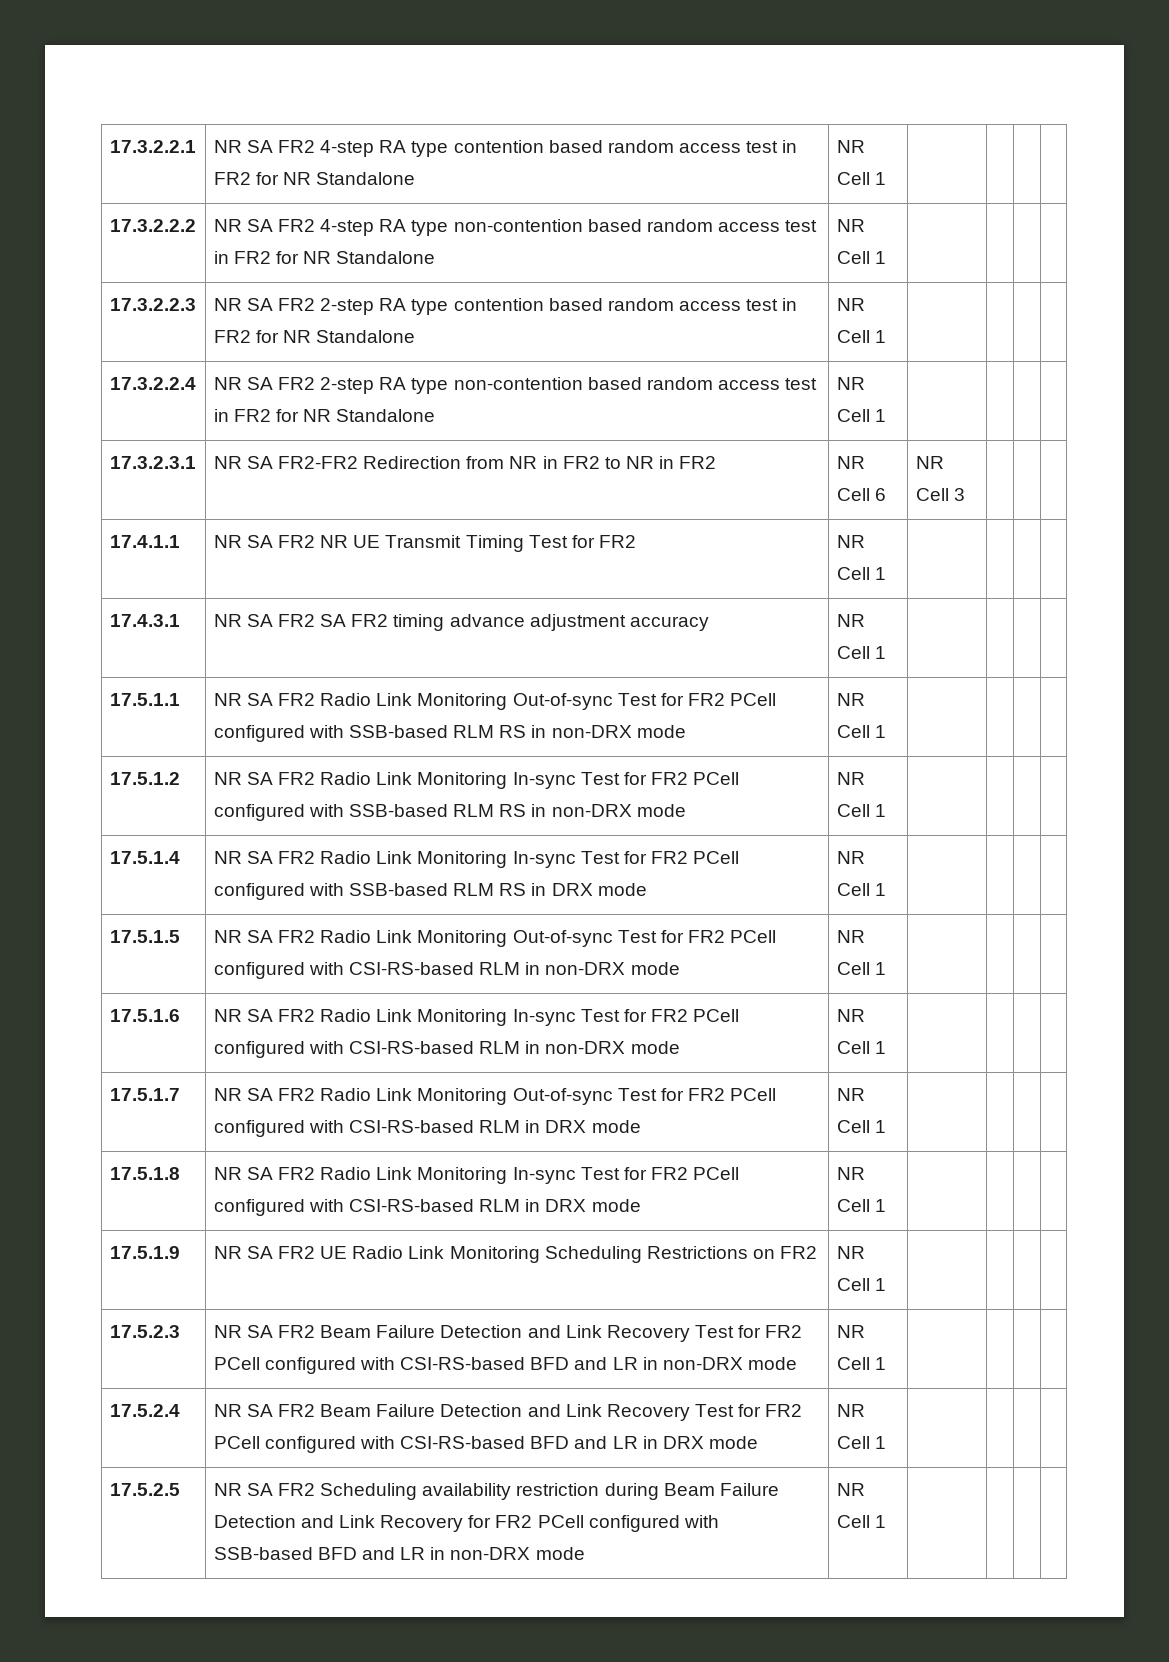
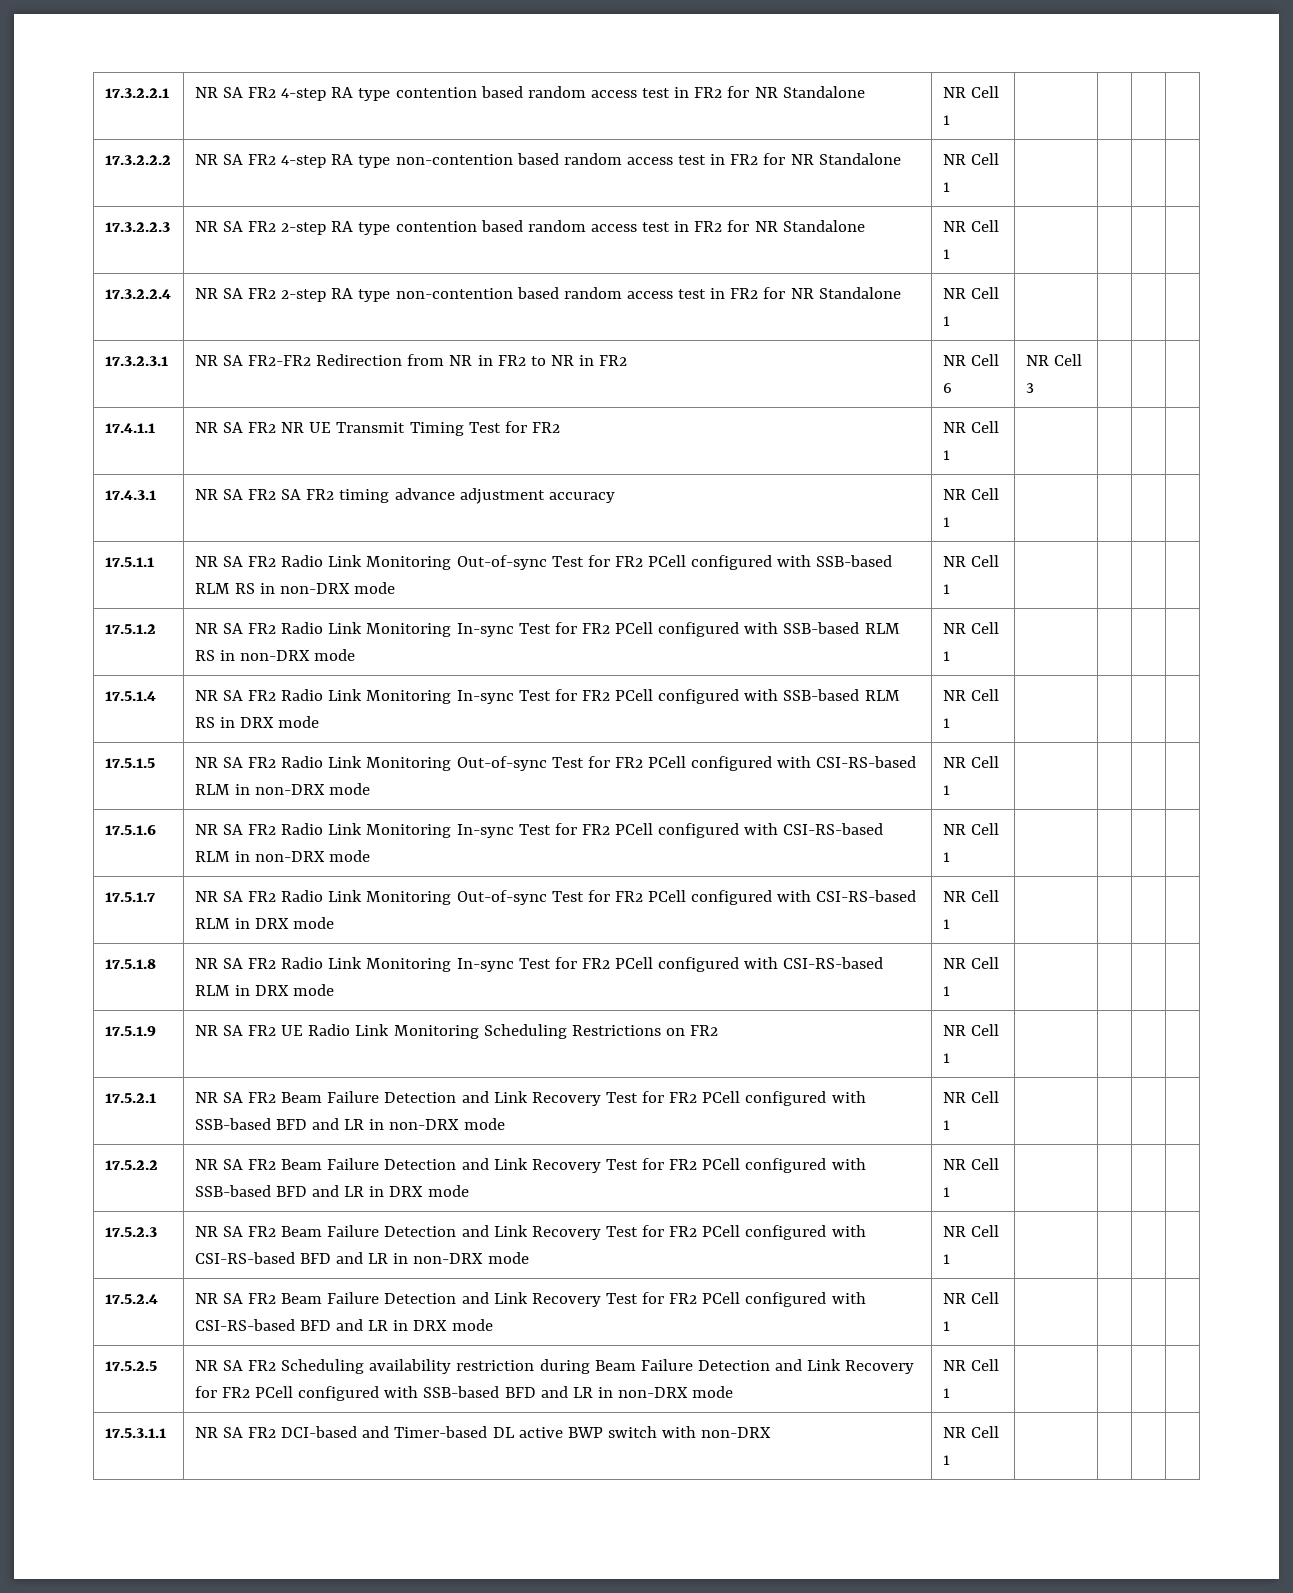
+ 17.5.2.1 | NR SA FR2 Beam Failure Detection and Link Recovery Test for FR2 PCell configured with SSB-based BFD and LR in non-DRX mode | NR Cell 1 | | | |
+ 17.5.2.2 | NR SA FR2 Beam Failure Detection and Link Recovery Test for FR2 PCell configured with SSB-based BFD and LR in DRX mode | NR Cell 1 | | | |
+ 17.5.3.1.1 | NR SA FR2 DCI-based and Timer-based DL active BWP switch with non-DRX | NR Cell 1 | | | |

